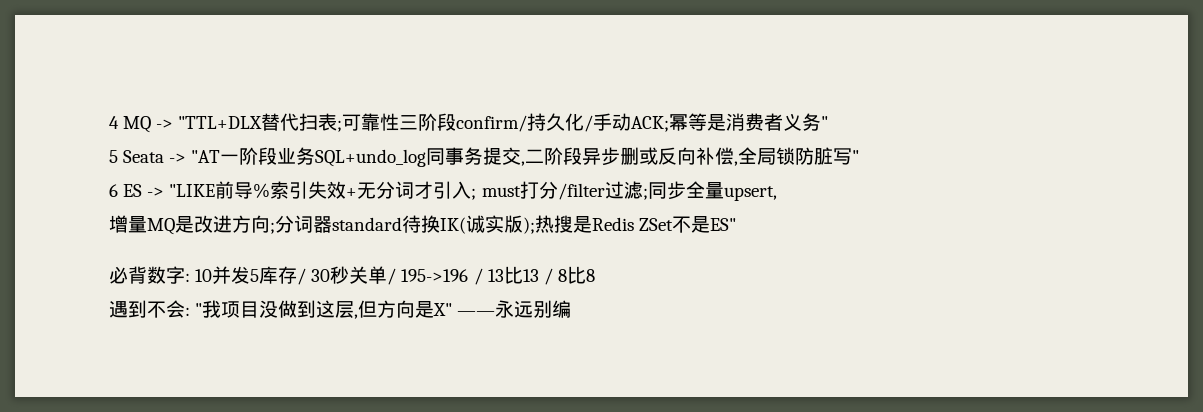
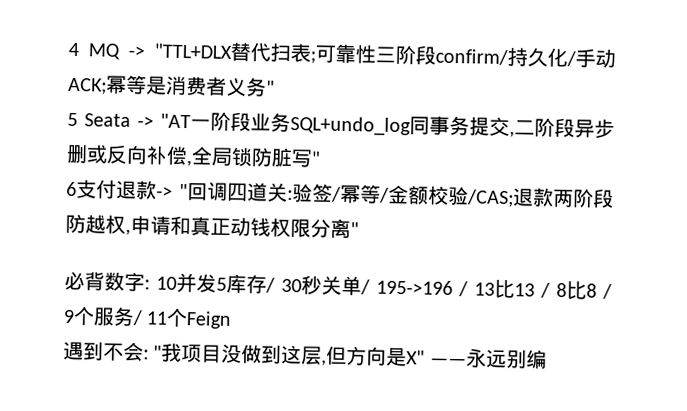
- 6 ES -> "LIKE前导%索引失效+无分词才引入; must打分/filter过滤;同步全量upsert,
- 增量MQ是改进方向;分词器standard待换IK(诚实版);热搜是Redis ZSet不是ES"
+ 6支付退款-> "回调四道关:验签/幂等/金额校验/CAS;退款两阶段防越权,申请和真正动钱权限分离"
- 必背数字: 10并发5库存/ 30秒关单/ 195->196 / 13比13 / 8比8
+ 必背数字: 10并发5库存/ 30秒关单/ 195->196 / 13比13 / 8比8 / 9个服务/ 11个Feign

